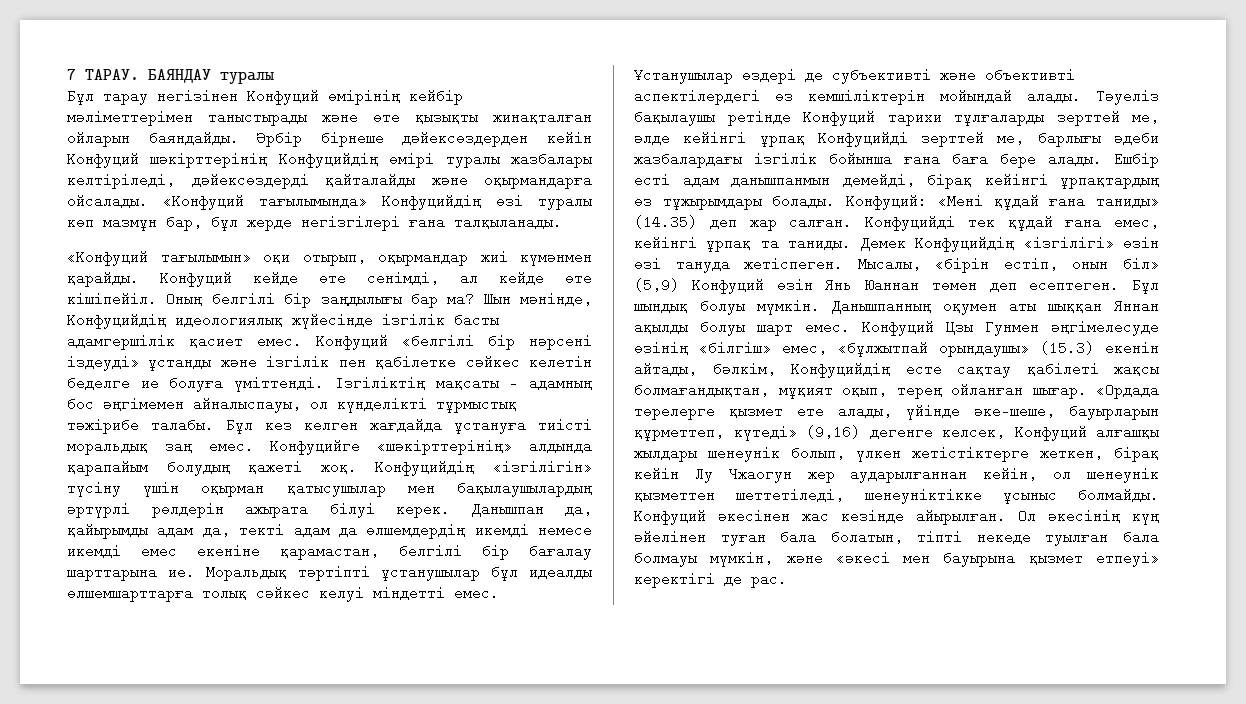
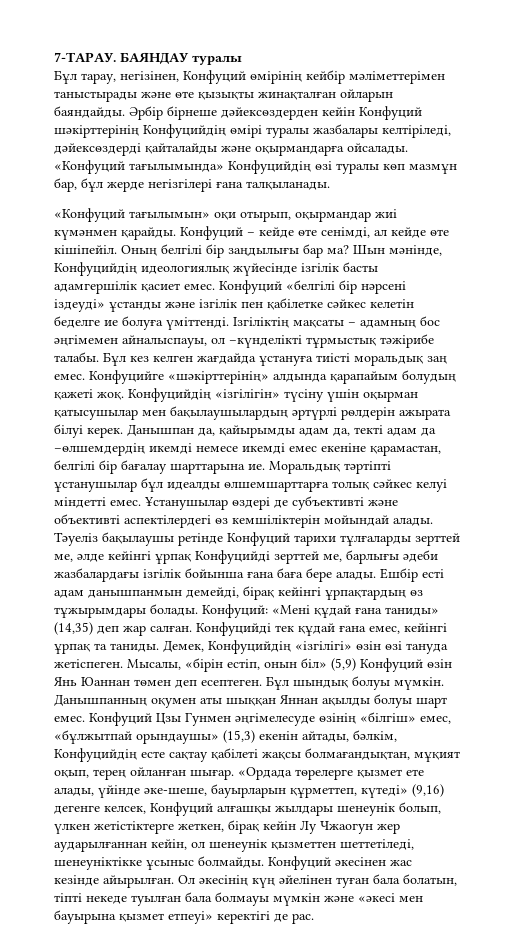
- 7 ТАРАУ.
+ 7-ТАРАУ.
- Бұл тарау негізінен Конфуций өмірінің кейбір мәліметтерімен таныстырады және өте қызықты жинақталған ойларын баяндайды.
+ Бұл тарау, негізінен, Конфуций өмірінің кейбір мәліметтерімен таныстырады және өте қызықты жинақталған ойларын баяндайды.
- Конфуций кейде өте сенімді, ал кейде өте кішіпейіл.
+ Конфуций – кейде өте сенімді, ал кейде өте кішіпейіл.
- Ізгіліктің мақсаты – адамның бос әңгімемен айналыспауы, ол күнделікті тұрмыстық тәжірибе талабы.
+ Ізгіліктің мақсаты – адамның бос әңгімемен айналыспауы, ол –күнделікті тұрмыстық тәжірибе талабы.
- Данышпан да, қайырымды адам да, текті адам да өлшемдердің икемді немесе икемді емес екеніне қарамастан, белгілі бір бағалау шарттарына ие.
+ Данышпан да, қайырымды адам да, текті адам да –өлшемдердің икемді немесе икемді емес екеніне қарамастан, белгілі бір бағалау шарттарына ие.
- Конфуций: «Мені құдай ғана таниды» (14.35) деп жар салған.
+ Конфуций: «Мені құдай ғана таниды» (14,35) деп жар салған.
- Демек Конфуцийдің «ізгілігі» өзін өзі тануда жетіспеген.
+ Демек, Конфуцийдің «ізгілігі» өзін өзі тануда жетіспеген.
- Конфуций Цзы Гунмен әңгімелесуде өзінің «білгіш» емес, «бұлжытпай орындаушы» (15.3) екенін айтады, бәлкім, Конфуцийдің есте сақтау қабілеті жақсы болмағандықтан, мұқият оқып, терең ойланған шығар.
+ Конфуций Цзы Гунмен әңгімелесуде өзінің «білгіш» емес, «бұлжытпай орындаушы» (15,3) екенін айтады, бәлкім, Конфуцийдің есте сақтау қабілеті жақсы болмағандықтан, мұқият оқып, терең ойланған шығар.
- Ол әкесінің күң әйелінен туған бала болатын, тіпті некеде туылған бала болмауы мүмкін, және «әкесі мен бауырына қызмет етпеуі» керектігі де рас.
+ Ол әкесінің күң әйелінен туған бала болатын, тіпті некеде туылған бала болмауы мүмкін және «әкесі мен бауырына қызмет етпеуі» керектігі де рас.

